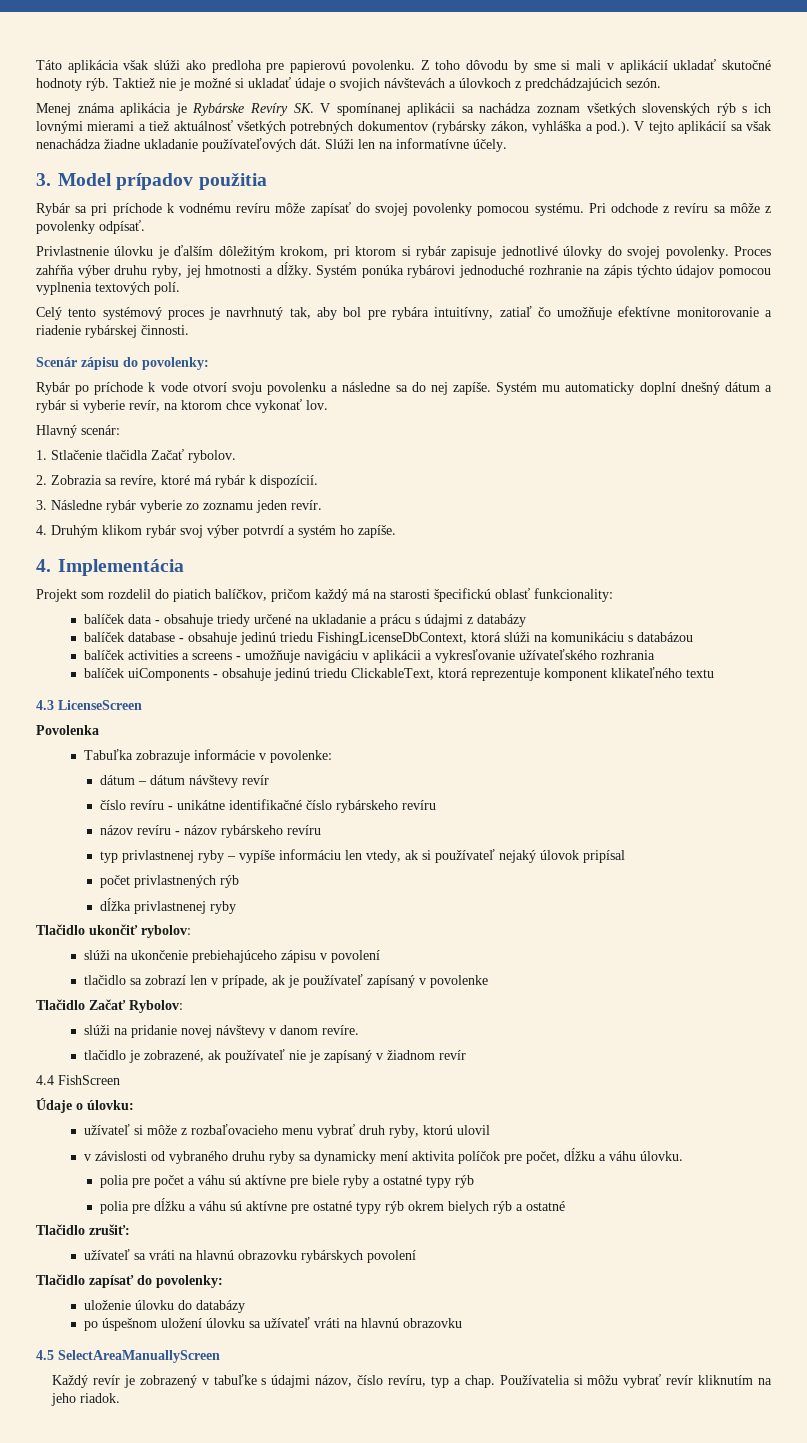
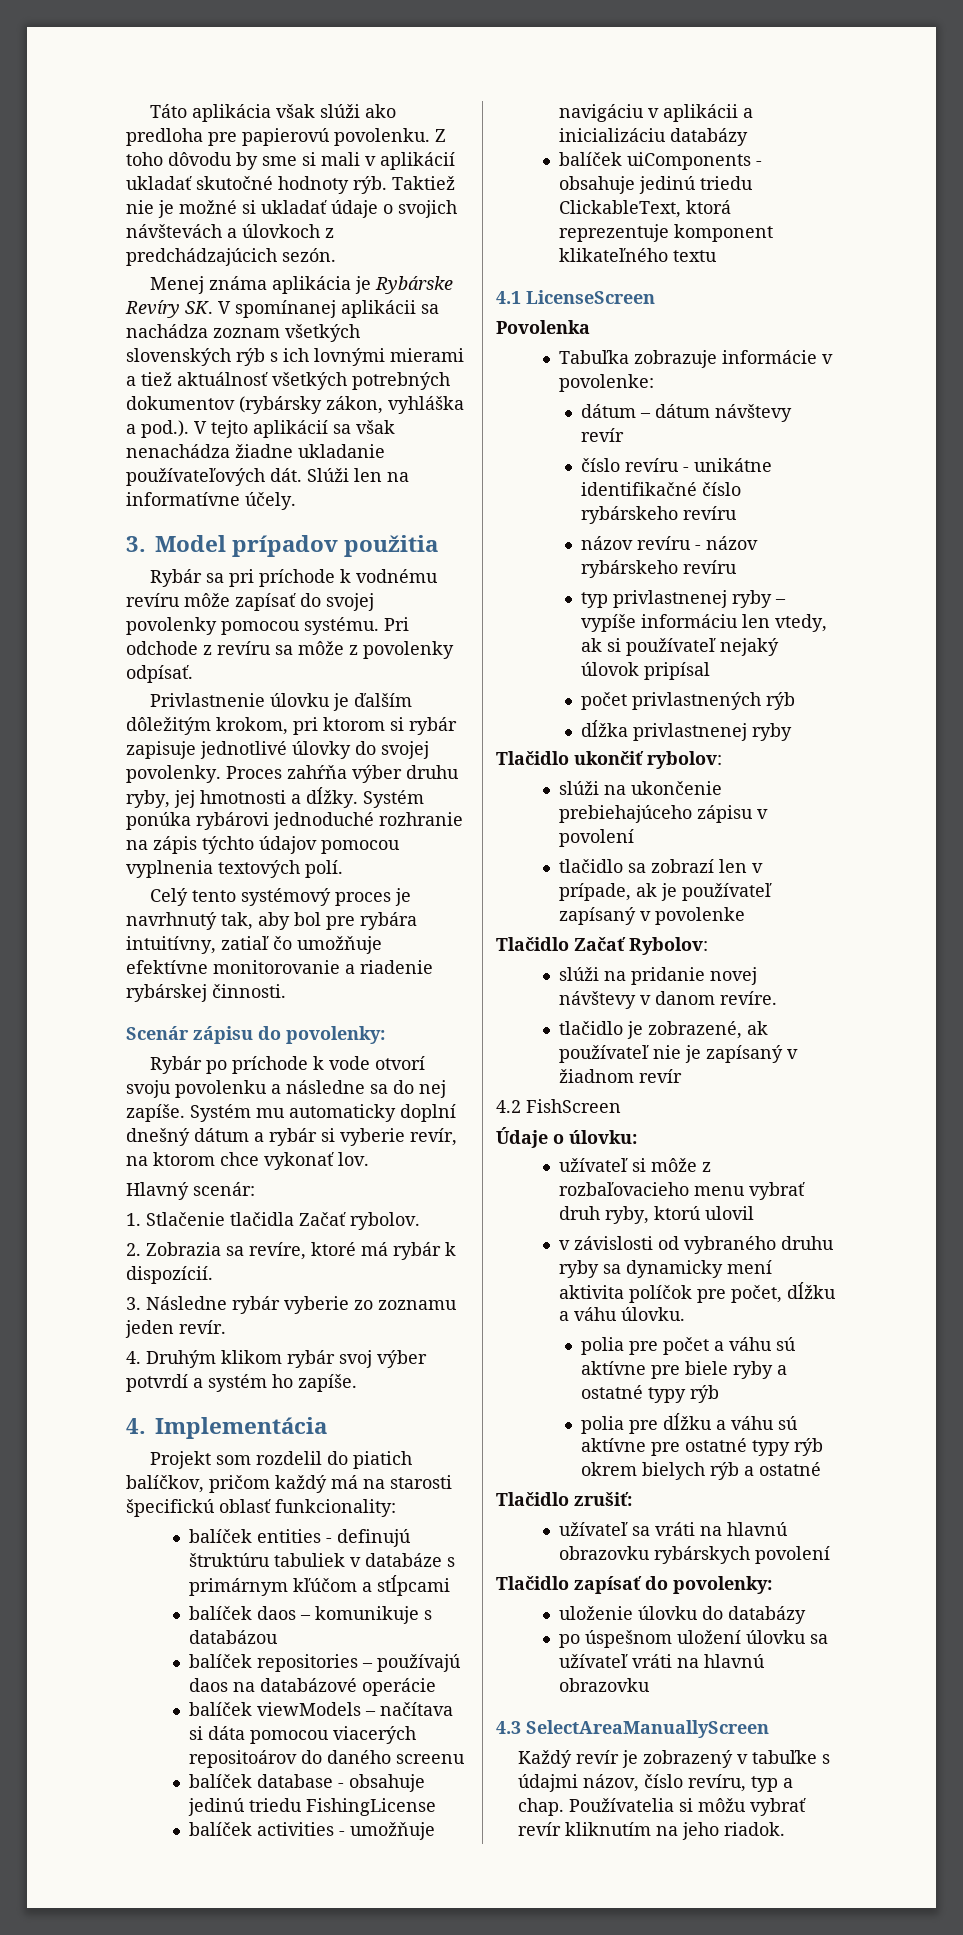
- balíček data - obsahuje triedy určené na ukladanie a prácu s údajmi z databázy
+ balíček entities - definujú štruktúru tabuliek v databáze s primárnym kľúčom a stĺpcami
+ balíček daos – komunikuje s databázou
+ balíček repositories – používajú daos na databázové operácie
+ balíček viewModels – načítava si dáta pomocou viacerých repositoárov do daného screenu
- balíček database - obsahuje jedinú triedu FishingLicenseDbContext, ktorá slúži na komunikáciu s databázou
+ balíček database - obsahuje jedinú triedu FishingLicense
- balíček activities a screens - umožňuje navigáciu v aplikácii a vykresľovanie užívateľského rozhrania
+ balíček activities - umožňuje navigáciu v aplikácii a inicializáciu databázy
- 4.3 LicenseScreen
+ 4.1 LicenseScreen
- 4.4 FishScreen
+ 4.2 FishScreen
- 4.5 SelectAreaManuallyScreen
+ 4.3 SelectAreaManuallyScreen

